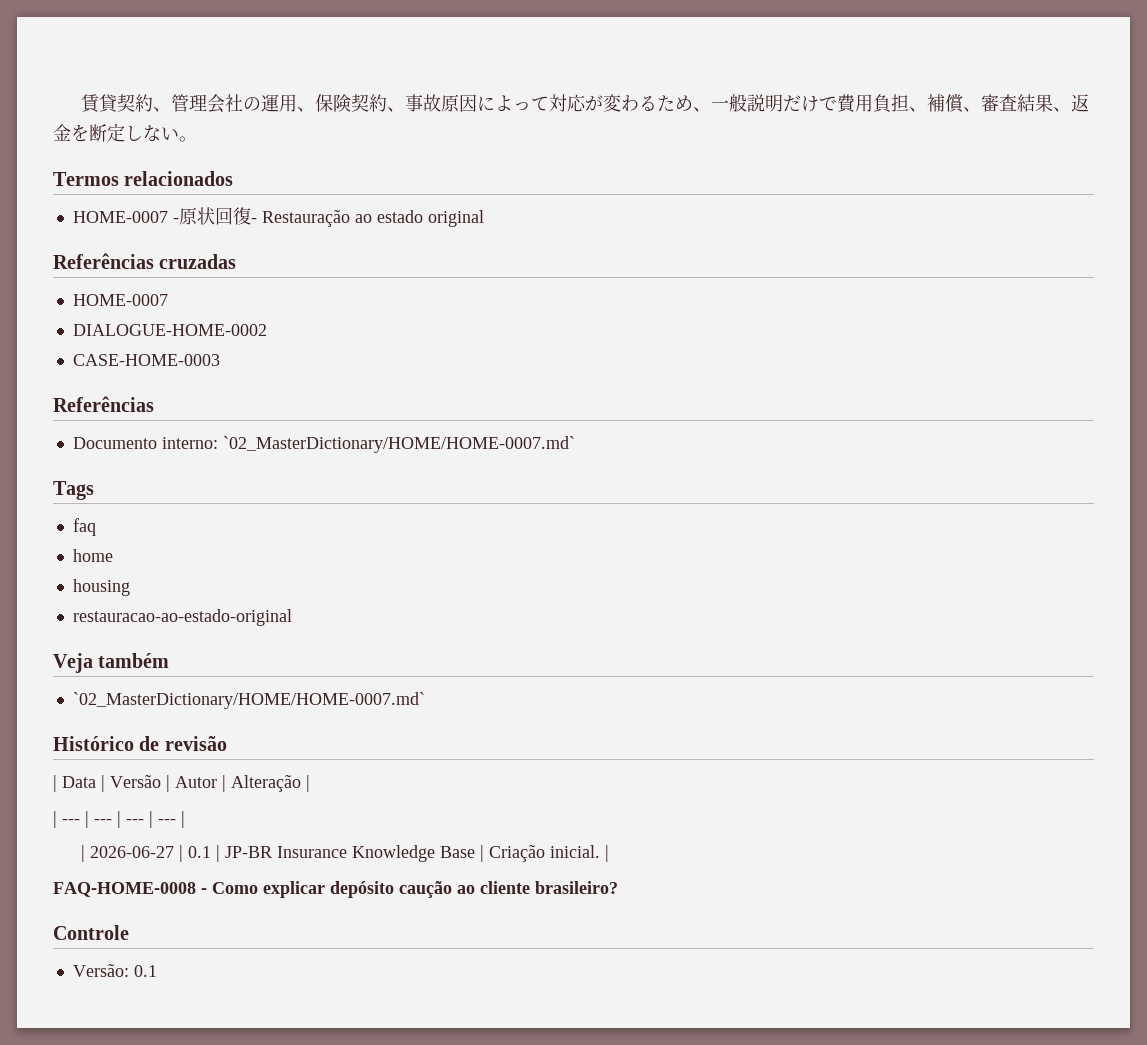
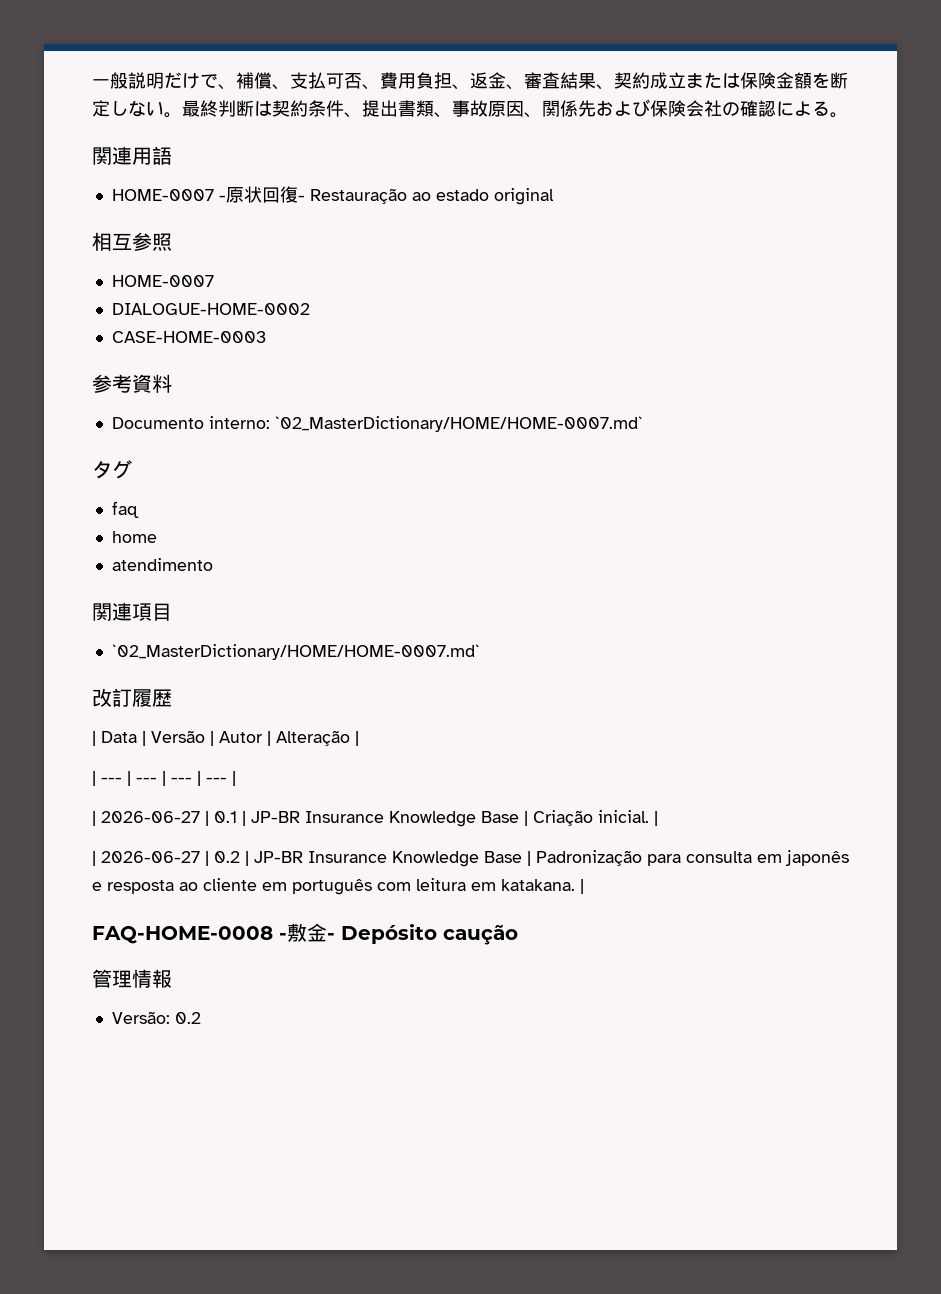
- 賃貸契約、管理会社の運用、保険契約、事故原因によって対応が変わるため、一般説明だけで費用負担、補償、審査結果、返金を断定しない。
- Termos relacionados
+ 一般説明だけで、補償、支払可否、費用負担、返金、審査結果、契約成立または保険金額を断定しない。最終判断は契約条件、提出書類、事故原因、関係先および保険会社の確認による。
+ 関連用語
- Referências cruzadas
+ 相互参照
  CASE-HOME-0003
- Referências
+ 参考資料
- Tags
+ タグ
- housing
- restauracao-ao-estado-original
- Veja também
+ atendimento
+ 関連項目
  `02_MasterDictionary/HOME/HOME-0007.md`
- Histórico de revisão
+ 改訂履歴
- FAQ-HOME-0008 - Como explicar depósito caução ao cliente brasileiro?
- Controle
+ | 2026-06-27 | 0.2 | JP-BR Insurance Knowledge Base | Padronização para consulta em japonês e resposta ao cliente em português com leitura em katakana. |
+ FAQ-HOME-0008 -敷金- Depósito caução
+ 管理情報
- Versão: 0.1
+ Versão: 0.2

